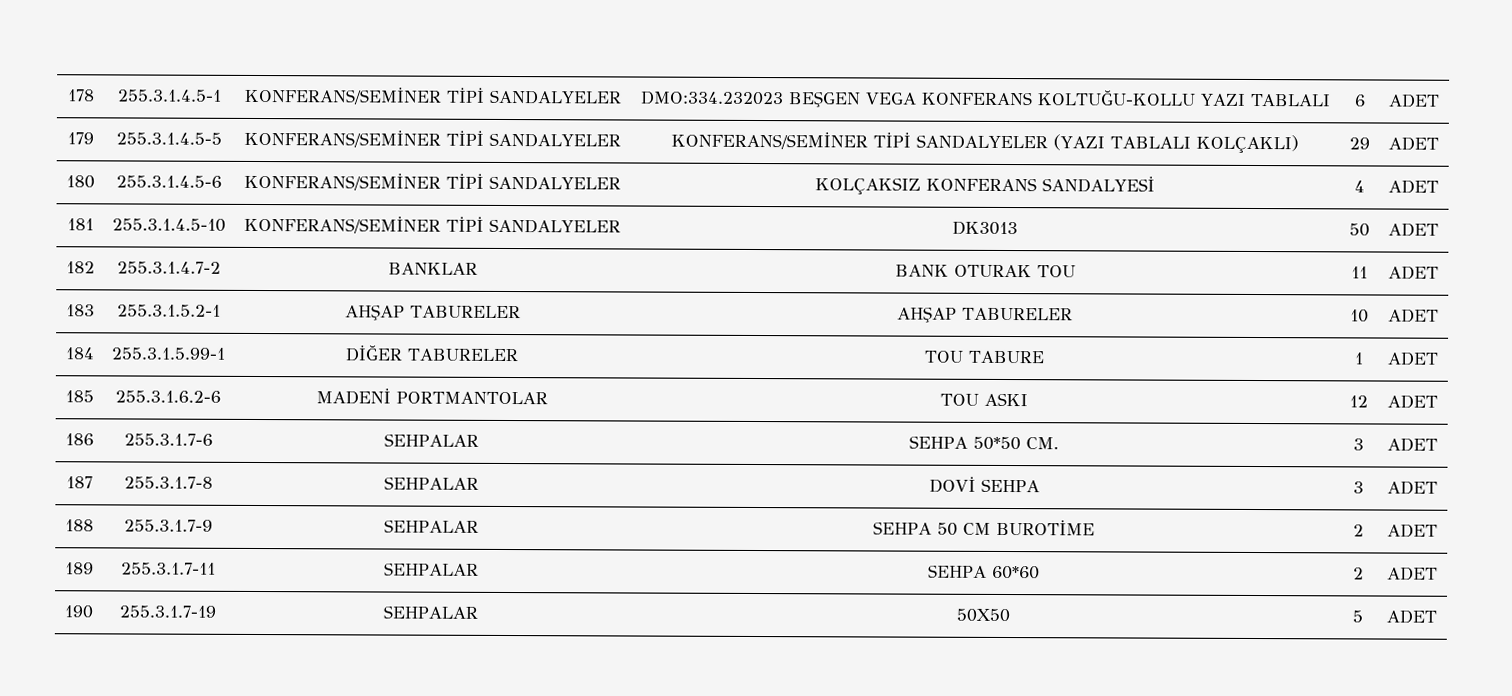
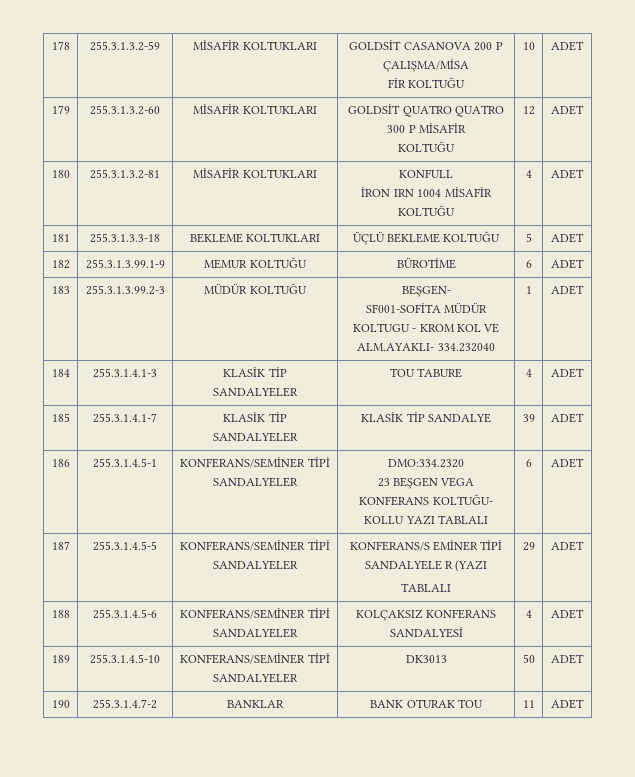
- 178 | 255.3.1.4.5-1 | KONFERANS/SEMİNER TİPİ SANDALYELER | DMO:334.232023 BEŞGEN VEGA KONFERANS KOLTUĞU-KOLLU YAZI TABLALI | 6 | ADET
+ 178 | 255.3.1.3.2-59 | MİSAFİR KOLTUKLARI | GOLDSİT CASANOVA 200 P ÇALIŞMA/MİSA
+ FİR KOLTUĞU | 10 | ADET
+ 179 | 255.3.1.3.2-60 | MİSAFİR KOLTUKLARI | GOLDSİT QUATRO QUATRO 300 P MİSAFİR
+ KOLTUĞU | 12 | ADET
+ 180 | 255.3.1.3.2-81 | MİSAFİR KOLTUKLARI | KONFULL
+ İRON IRN 1004 MİSAFİR KOLTUĞU | 4 | ADET
+ 181 | 255.3.1.3.3-18 | BEKLEME KOLTUKLARI | ÜÇLÜ BEKLEME KOLTUĞU | 5 | ADET
+ 182 | 255.3.1.3.99.1-9 | MEMUR KOLTUĞU | BÜROTİME | 6 | ADET
+ 183 | 255.3.1.3.99.2-3 | MÜDÜR KOLTUĞU | BEŞGEN-
+ SF001-SOFİTA MÜDÜR KOLTUGU - KROM KOL VE ALM.AYAKLI- 334.232040 | 1 | ADET
+ 184 | 255.3.1.4.1-3 | KLASİK TİP SANDALYELER | TOU TABURE | 4 | ADET
+ 185 | 255.3.1.4.1-7 | KLASİK TİP SANDALYELER | KLASİK TİP SANDALYE | 39 | ADET
+ 186 | 255.3.1.4.5-1 | KONFERANS/SEMİNER TİPİ SANDALYELER | DMO:334.2320
+ 23 BEŞGEN VEGA KONFERANS KOLTUĞU- KOLLU YAZI TABLALI | 6 | ADET
- 179 | 255.3.1.4.5-5 | KONFERANS/SEMİNER TİPİ SANDALYELER | KONFERANS/SEMİNER TİPİ SANDALYELER (YAZI TABLALI KOLÇAKLI) | 29 | ADET
+ 187 | 255.3.1.4.5-5 | KONFERANS/SEMİNER TİPİ SANDALYELER | KONFERANS/S EMİNER TİPİ SANDALYELE R (YAZI
+ TABLALI | 29 | ADET
- 180 | 255.3.1.4.5-6 | KONFERANS/SEMİNER TİPİ SANDALYELER | KOLÇAKSIZ KONFERANS SANDALYESİ | 4 | ADET
+ 188 | 255.3.1.4.5-6 | KONFERANS/SEMİNER TİPİ SANDALYELER | KOLÇAKSIZ KONFERANS SANDALYESİ | 4 | ADET
- 181 | 255.3.1.4.5-10 | KONFERANS/SEMİNER TİPİ SANDALYELER | DK3013 | 50 | ADET
+ 189 | 255.3.1.4.5-10 | KONFERANS/SEMİNER TİPİ SANDALYELER | DK3013 | 50 | ADET
- 182 | 255.3.1.4.7-2 | BANKLAR | BANK OTURAK TOU | 11 | ADET
+ 190 | 255.3.1.4.7-2 | BANKLAR | BANK OTURAK TOU | 11 | ADET
- 183 | 255.3.1.5.2-1 | AHŞAP TABURELER | AHŞAP TABURELER | 10 | ADET
- 184 | 255.3.1.5.99-1 | DİĞER TABURELER | TOU TABURE | 1 | ADET
- 185 | 255.3.1.6.2-6 | MADENİ PORTMANTOLAR | TOU ASKI | 12 | ADET
- 186 | 255.3.1.7-6 | SEHPALAR | SEHPA 50*50 CM. | 3 | ADET
- 187 | 255.3.1.7-8 | SEHPALAR | DOVİ SEHPA | 3 | ADET
- 188 | 255.3.1.7-9 | SEHPALAR | SEHPA 50 CM BUROTİME | 2 | ADET
- 189 | 255.3.1.7-11 | SEHPALAR | SEHPA 60*60 | 2 | ADET
- 190 | 255.3.1.7-19 | SEHPALAR | 50X50 | 5 | ADET

